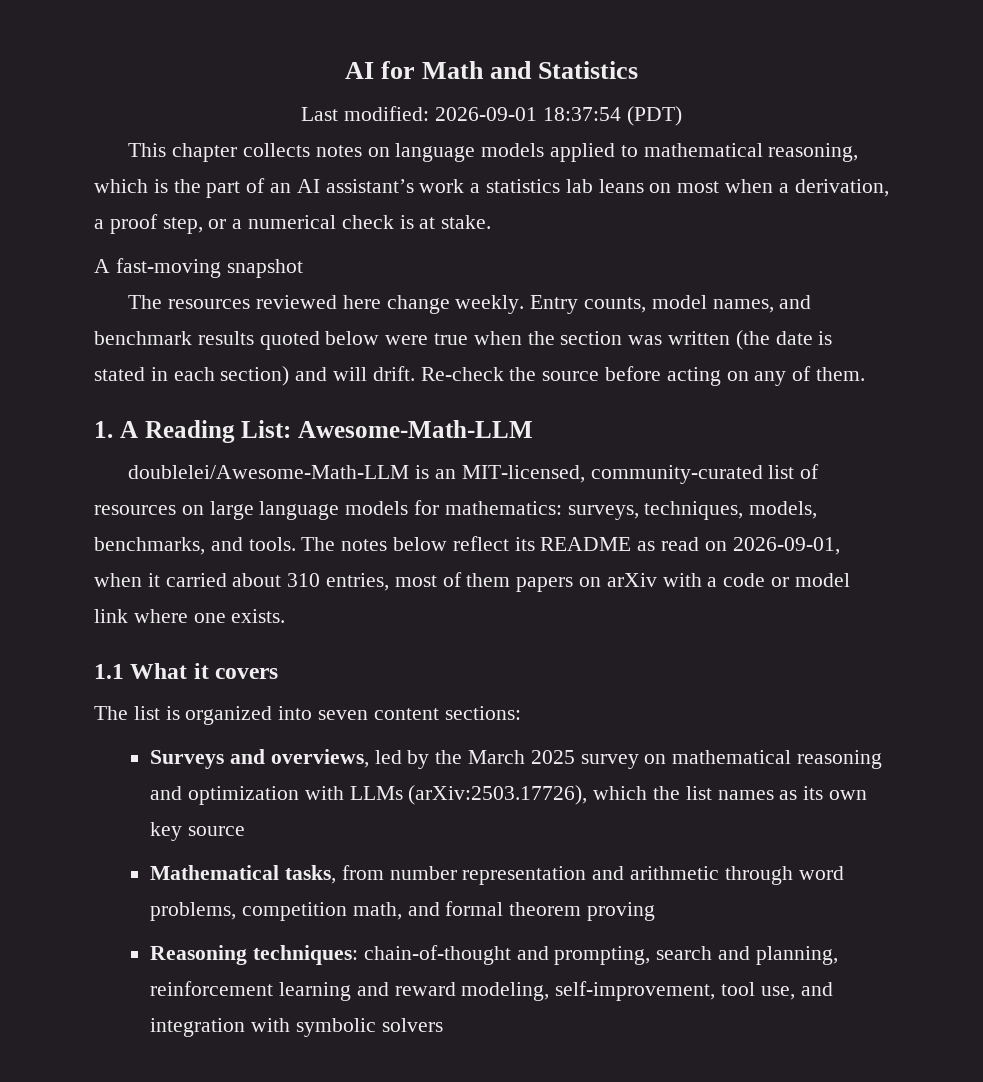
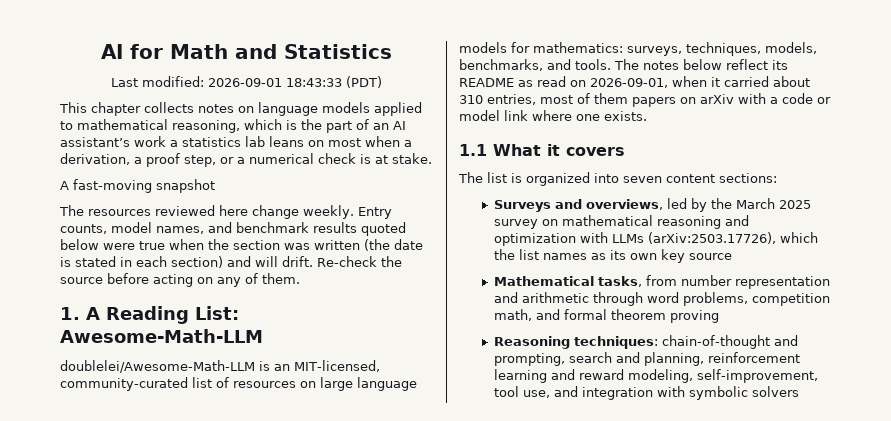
- Last modified: 2026-09-01 18:37:54 (PDT)
+ Last modified: 2026-09-01 18:43:33 (PDT)

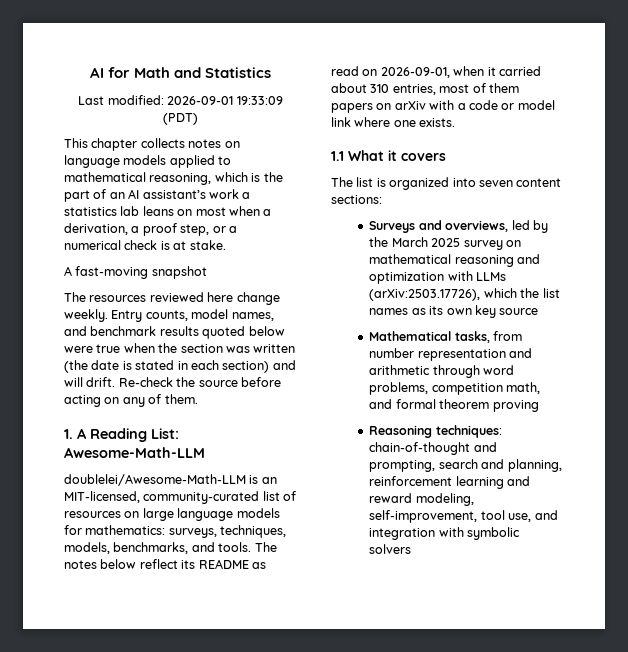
- Last modified: 2026-09-01 18:43:33 (PDT)
+ Last modified: 2026-09-01 19:33:09 (PDT)

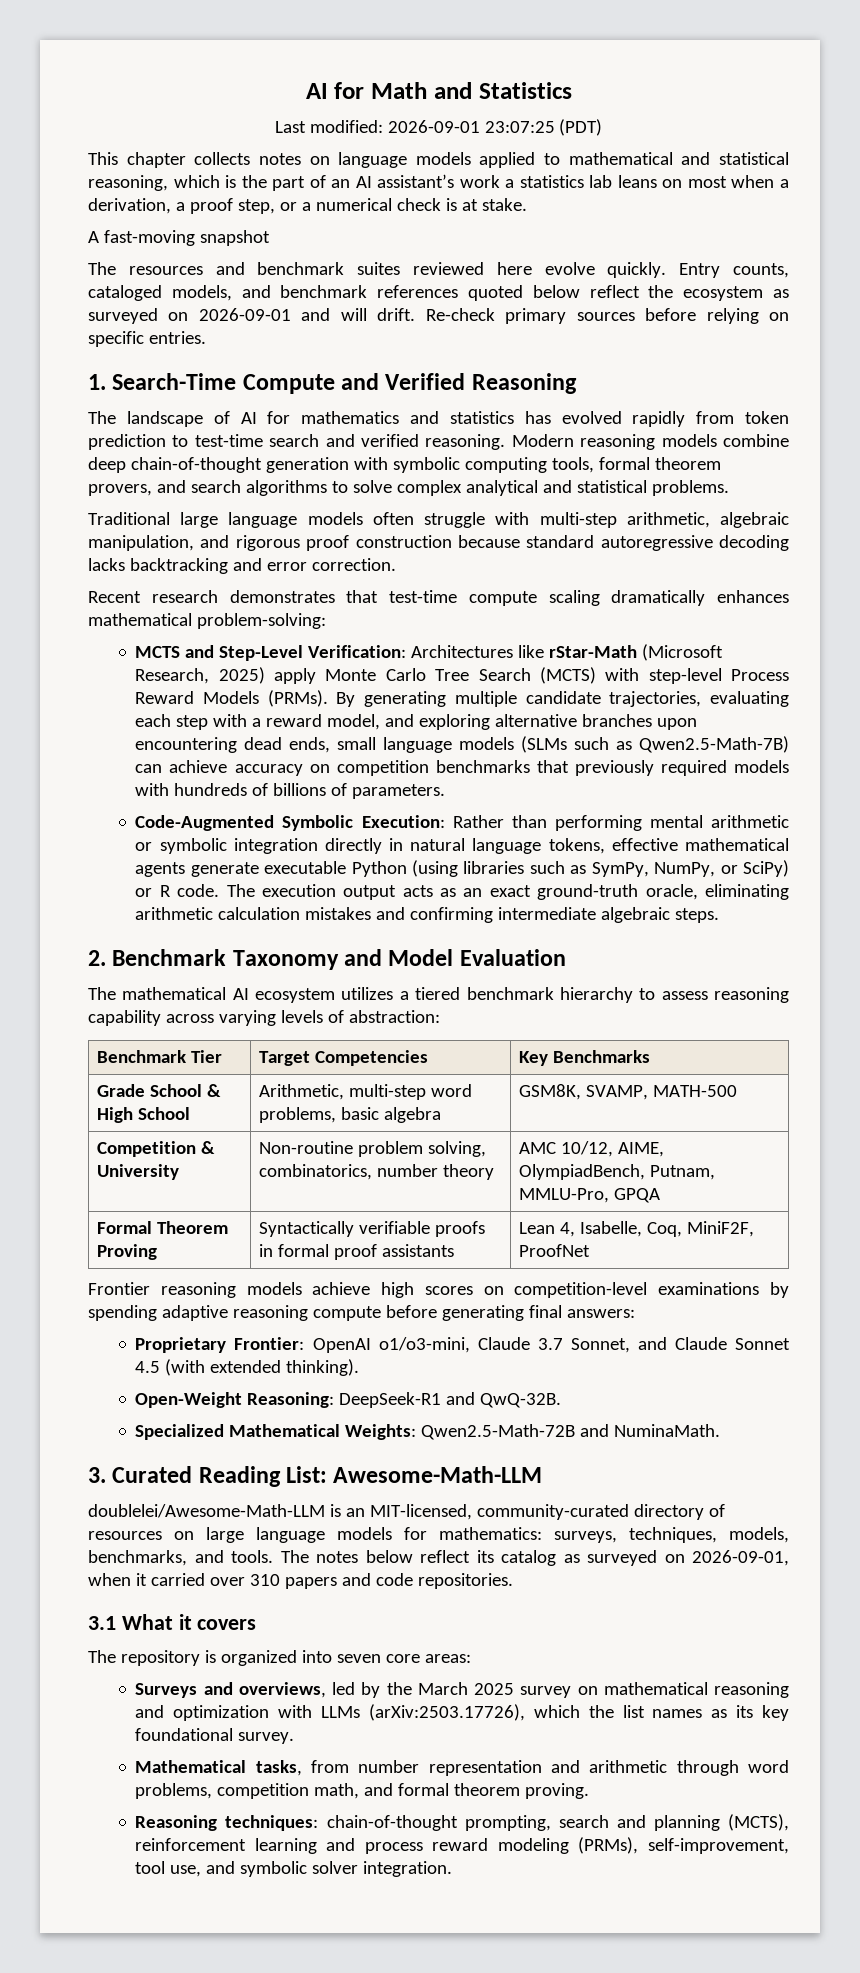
- Last modified: 2026-09-01 19:33:09 (PDT)
+ Last modified: 2026-09-01 23:07:25 (PDT)
- This chapter collects notes on language models applied to mathematical reasoning, which is the part of an AI assistant’s work a statistics lab leans on most when a derivation, a proof step, or a numerical check is at stake.
+ This chapter collects notes on language models applied to mathematical and statistical reasoning, which is the part of an AI assistant’s work a statistics lab leans on most when a derivation, a proof step, or a numerical check is at stake.
- The resources reviewed here change weekly. Entry counts, model names, and benchmark results quoted below were true when the section was written (the date is stated in each section) and will drift. Re-check the source before acting on any of them.
- 1. A Reading List: Awesome-Math-LLM
+ The resources and benchmark suites reviewed here evolve quickly. Entry counts, cataloged models, and benchmark references quoted below reflect the ecosystem as surveyed on 2026-09-01 and will drift. Re-check primary sources before relying on specific entries.
+ 1. Search-Time Compute and Verified Reasoning
+ The landscape of AI for mathematics and statistics has evolved rapidly from token prediction to test-time search and verified reasoning. Modern reasoning models combine deep chain-of-thought generation with symbolic computing tools, formal theorem provers, and search algorithms to solve complex analytical and statistical problems.
+ Traditional large language models often struggle with multi-step arithmetic, algebraic manipulation, and rigorous proof construction because standard autoregressive decoding lacks backtracking and error correction.
+ Recent research demonstrates that test-time compute scaling dramatically enhances mathematical problem-solving:
+ MCTS and Step-Level Verification: Architectures like rStar-Math (Microsoft Research, 2025) apply Monte Carlo Tree Search (MCTS) with step-level Process Reward Models (PRMs). By generating multiple candidate trajectories, evaluating each step with a reward model, and exploring alternative branches upon encountering dead ends, small language models (SLMs such as Qwen2.5-Math-7B) can achieve accuracy on competition benchmarks that previously required models with hundreds of billions of parameters.
+ Code-Augmented Symbolic Execution: Rather than performing mental arithmetic or symbolic integration directly in natural language tokens, effective mathematical agents generate executable Python (using libraries such as SymPy, NumPy, or SciPy) or R code. The execution output acts as an exact ground-truth oracle, eliminating arithmetic calculation mistakes and confirming intermediate algebraic steps.
+ 2. Benchmark Taxonomy and Model Evaluation
+ The mathematical AI ecosystem utilizes a tiered benchmark hierarchy to assess reasoning capability across varying levels of abstraction:
+ Benchmark Tier | Target Competencies | Key Benchmarks
+ Grade School & High School | Arithmetic, multi-step word problems, basic algebra | GSM8K, SVAMP, MATH-500
+ Competition & University | Non-routine problem solving, combinatorics, number theory | AMC 10/12, AIME, OlympiadBench, Putnam, MMLU-Pro, GPQA
+ Formal Theorem Proving | Syntactically verifiable proofs in formal proof assistants | Lean 4, Isabelle, Coq, MiniF2F, ProofNet
+ Frontier reasoning models achieve high scores on competition-level examinations by spending adaptive reasoning compute before generating final answers:
+ Proprietary Frontier: OpenAI o1/o3-mini, Claude 3.7 Sonnet, and Claude Sonnet 4.5 (with extended thinking).
+ Open-Weight Reasoning: DeepSeek-R1 and QwQ-32B.
+ Specialized Mathematical Weights: Qwen2.5-Math-72B and NuminaMath.
+ 3. Curated Reading List: Awesome-Math-LLM
- doublelei/Awesome-Math-LLM is an MIT-licensed, community-curated list of resources on large language models for mathematics: surveys, techniques, models, benchmarks, and tools.
+ doublelei/Awesome-Math-LLM is an MIT-licensed, community-curated directory of resources on large language models for mathematics: surveys, techniques, models, benchmarks, and tools.
- The notes below reflect its README as read on 2026-09-01, when it carried about 310 entries, most of them papers on arXiv with a code or model link where one exists.
- 1.1 What it covers
+ The notes below reflect its catalog as surveyed on 2026-09-01, when it carried over 310 papers and code repositories.
+ 3.1 What it covers
- The list is organized into seven content sections:
+ The repository is organized into seven core areas:
- Surveys and overviews, led by the March 2025 survey on mathematical reasoning and optimization with LLMs (arXiv:2503.17726), which the list names as its own key source
+ Surveys and overviews, led by the March 2025 survey on mathematical reasoning and optimization with LLMs (arXiv:2503.17726), which the list names as its key foundational survey.
- Mathematical tasks, from number representation and arithmetic through word problems, competition math, and formal theorem proving
+ Mathematical tasks, from number representation and arithmetic through word problems, competition math, and formal theorem proving.
- Reasoning techniques: chain-of-thought and prompting, search and planning, reinforcement learning and reward modeling, self-improvement, tool use, and integration with symbolic solvers
+ Reasoning techniques: chain-of-thought prompting, search and planning (MCTS), reinforcement learning and process reward modeling (PRMs), self-improvement, tool use, and symbolic solver integration.

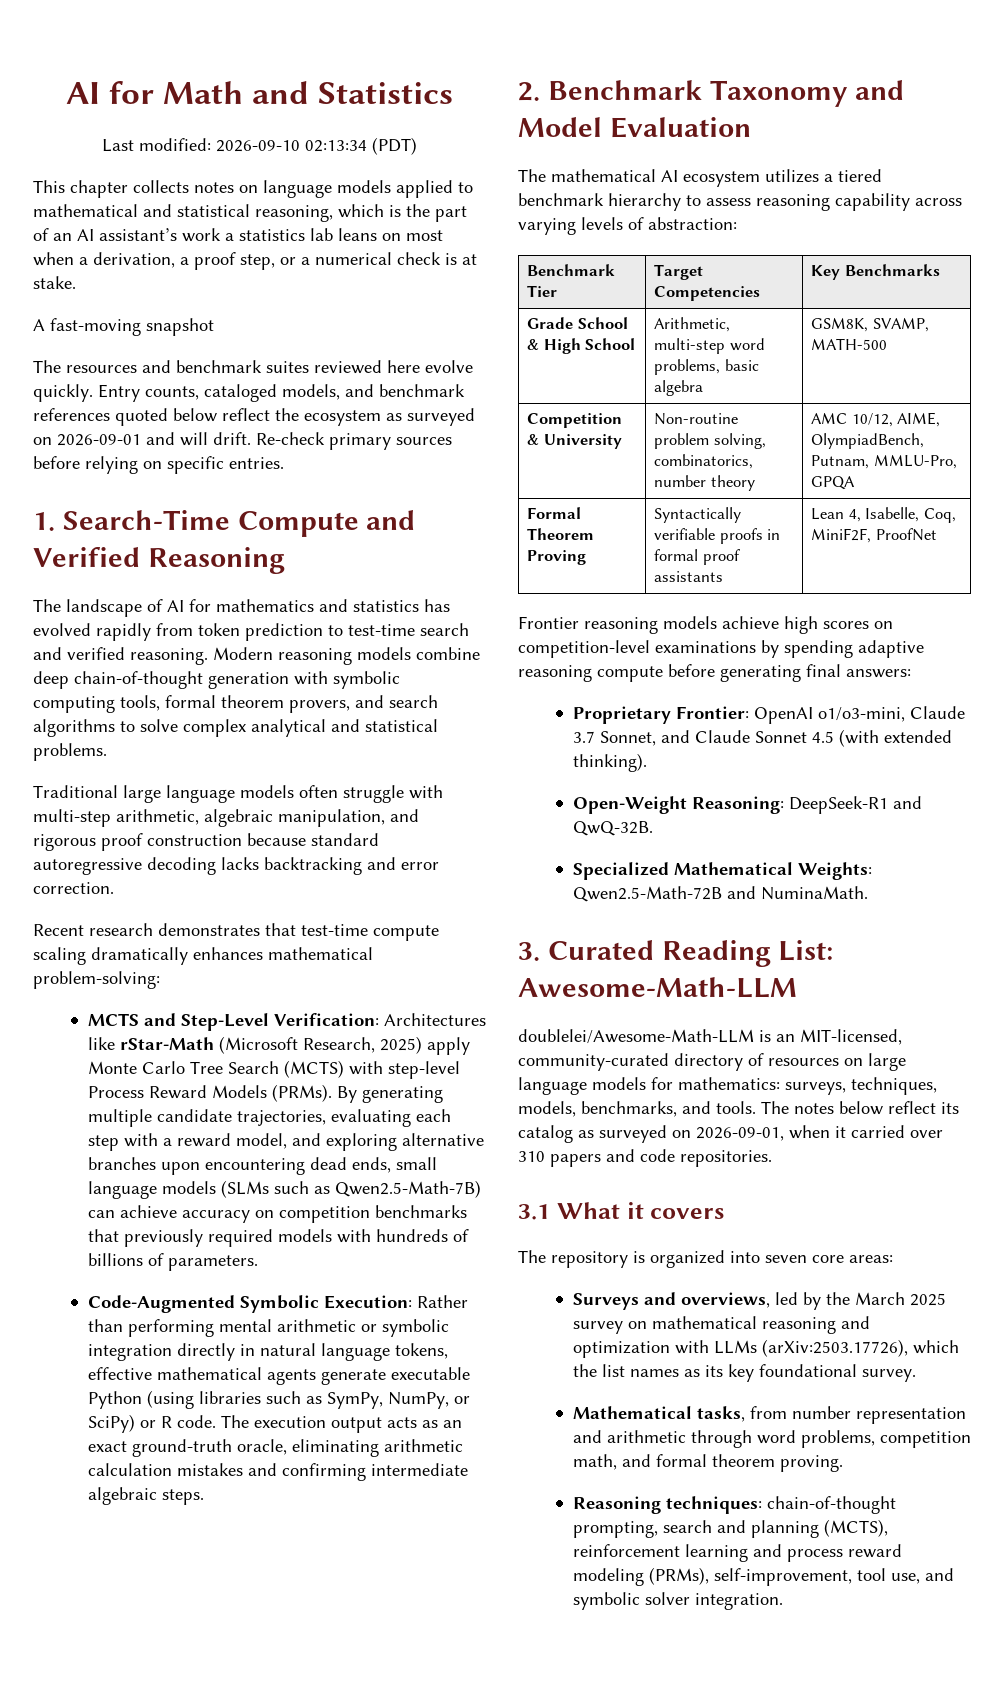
- Last modified: 2026-09-01 23:07:25 (PDT)
+ Last modified: 2026-09-10 02:13:34 (PDT)

